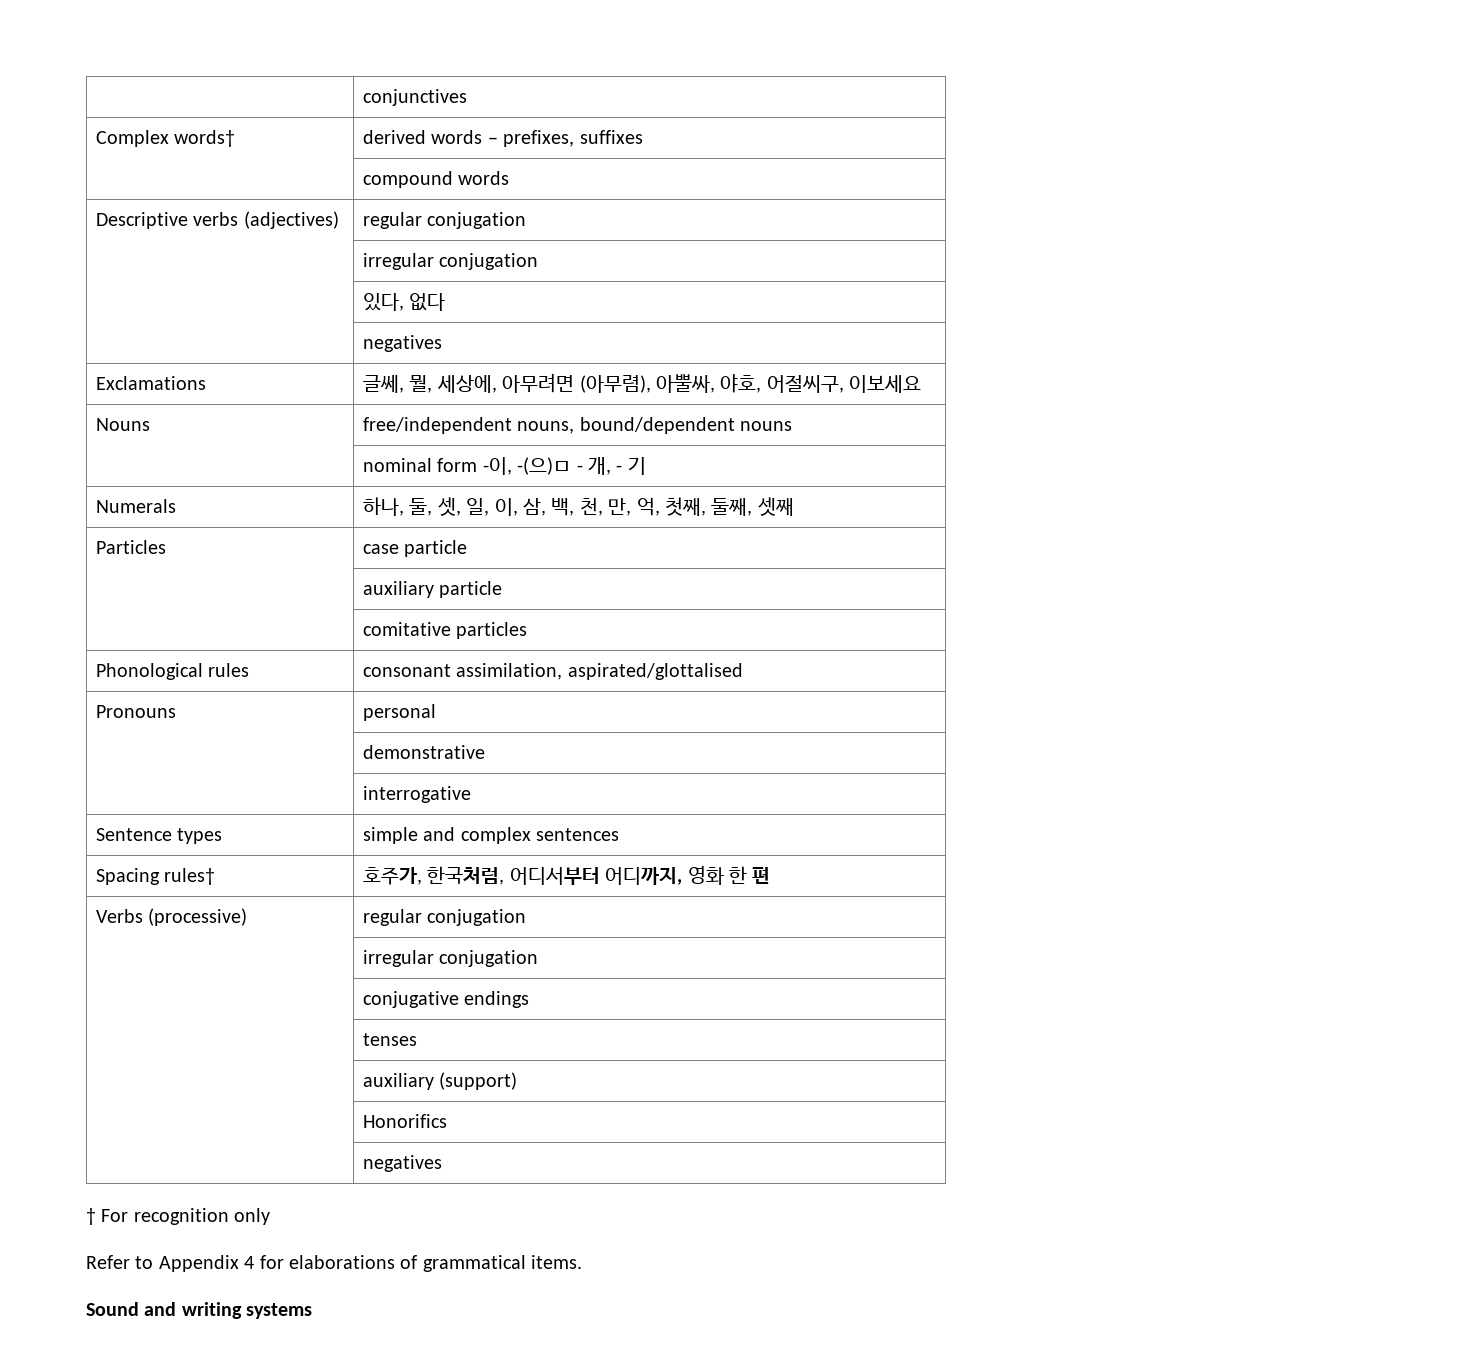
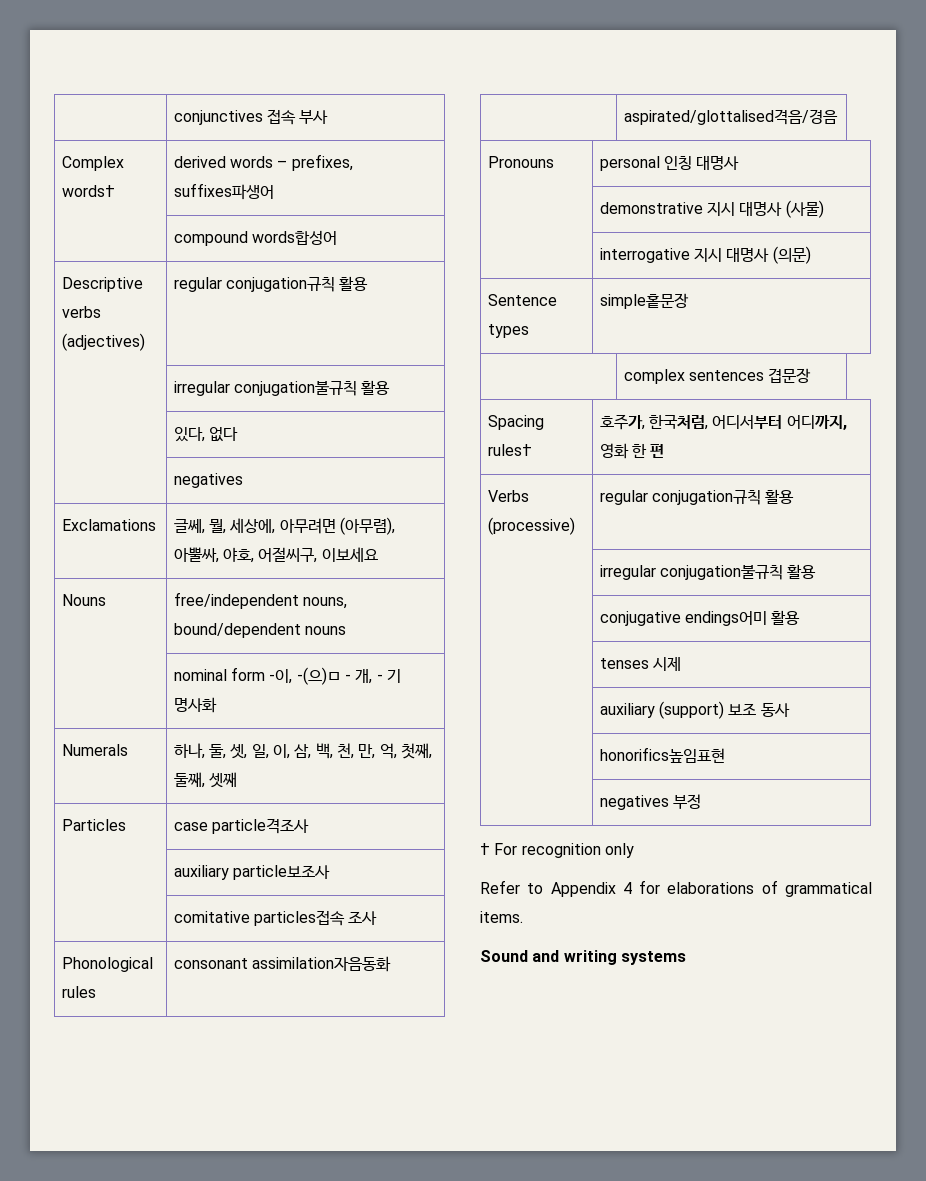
- | conjunctives
+ | conjunctives 접속 부사
- Complex words† | derived words – prefixes, suffixes
+ Complex words† | derived words – prefixes, suffixes파생어
- | compound words
+ | compound words합성어
- Descriptive verbs (adjectives) | regular conjugation
- | irregular conjugation
+ Descriptive verbs (adjectives) | regular conjugation규칙 활용
+ | irregular conjugation불규칙 활용
- | nominal form -이, -(으)ㅁ - 개, - 기
+ | nominal form -이, -(으)ㅁ - 개, - 기 명사화
- Particles | case particle
- | auxiliary particle
+ Particles | case particle격조사
+ | auxiliary particle보조사
- | comitative particles
+ | comitative particles접속 조사
- Phonological rules | consonant assimilation, aspirated/glottalised
+ Phonological rules | consonant assimilation자음동화
+ | aspirated/glottalised격음/경음
- Pronouns | personal
+ Pronouns | personal 인칭 대명사
- | demonstrative
- | interrogative
+ | demonstrative 지시 대명사 (사물)
+ | interrogative 지시 대명사 (의문)
- Sentence types | simple and complex sentences
+ Sentence types | simple홑문장
+ | complex sentences 겹문장
- Verbs (processive) | regular conjugation
- | irregular conjugation
+ Verbs (processive) | regular conjugation규칙 활용
+ | irregular conjugation불규칙 활용
- | conjugative endings
+ | conjugative endings어미 활용
- | tenses
+ | tenses 시제
- | auxiliary (support)
- | Honorifics
- | negatives
+ | auxiliary (support) 보조 동사
+ | honorifics높임표현
+ | negatives 부정

